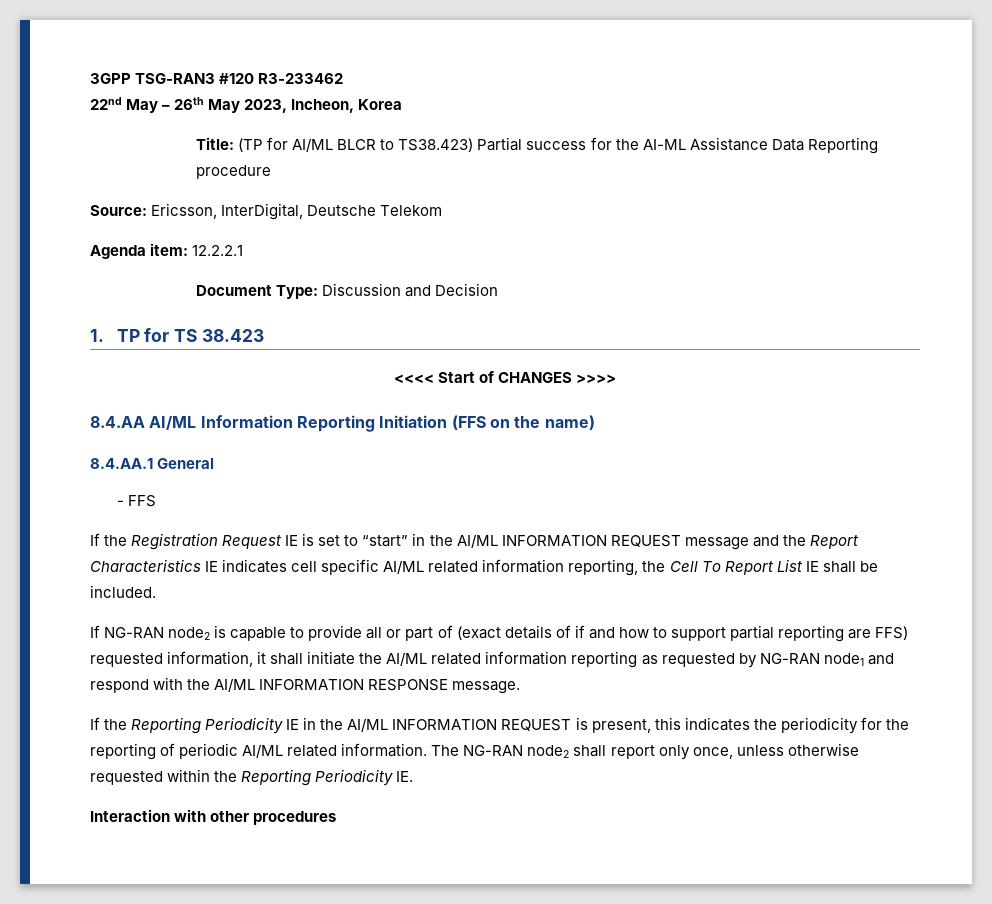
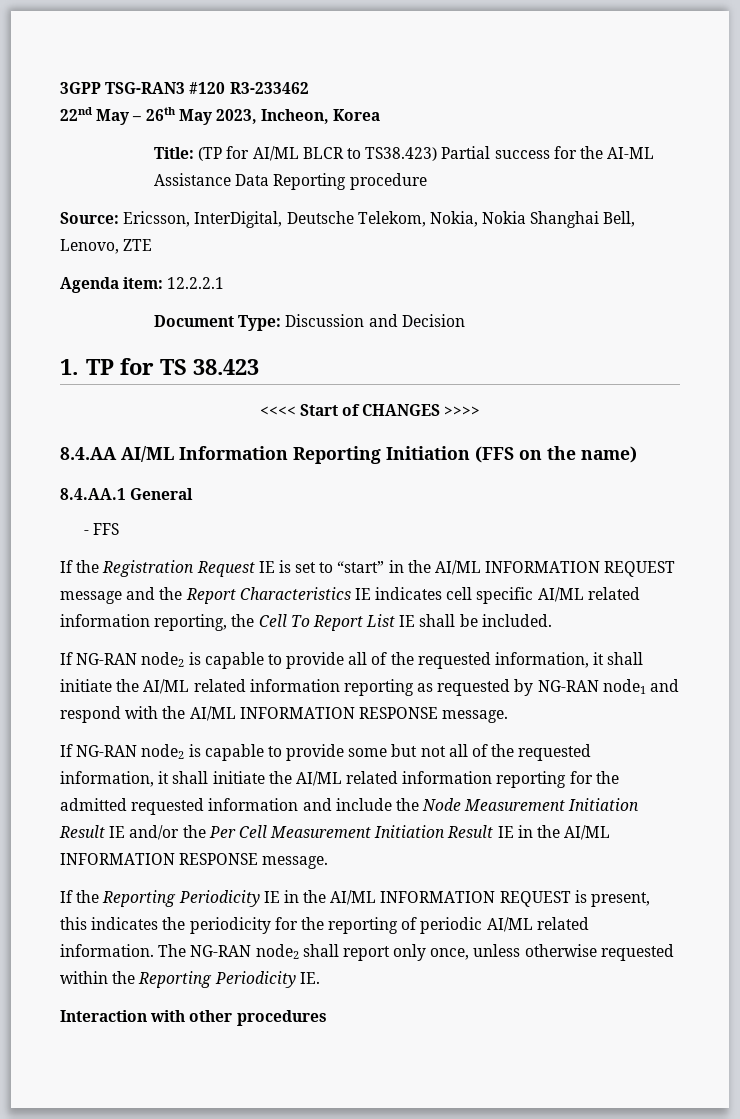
- Source: Ericsson, InterDigital, Deutsche Telekom
+ Source: Ericsson, InterDigital, Deutsche Telekom, Nokia, Nokia Shanghai Bell, Lenovo, ZTE
- If NG-RAN node2 is capable to provide all or part of (exact details of if and how to support partial reporting are FFS) requested information, it shall initiate the AI/ML related information reporting as requested by NG-RAN node1 and respond with the AI/ML INFORMATION RESPONSE message.
+ If NG-RAN node2 is capable to provide all of the requested information, it shall initiate the AI/ML related information reporting as requested by NG-RAN node1 and respond with the AI/ML INFORMATION RESPONSE message.
+ If NG-RAN node2 is capable to provide some but not all of the requested information, it shall initiate the AI/ML related information reporting for the admitted requested information and include the Node Measurement Initiation Result IE and/or the Per Cell Measurement Initiation Result IE in the AI/ML INFORMATION RESPONSE message.

